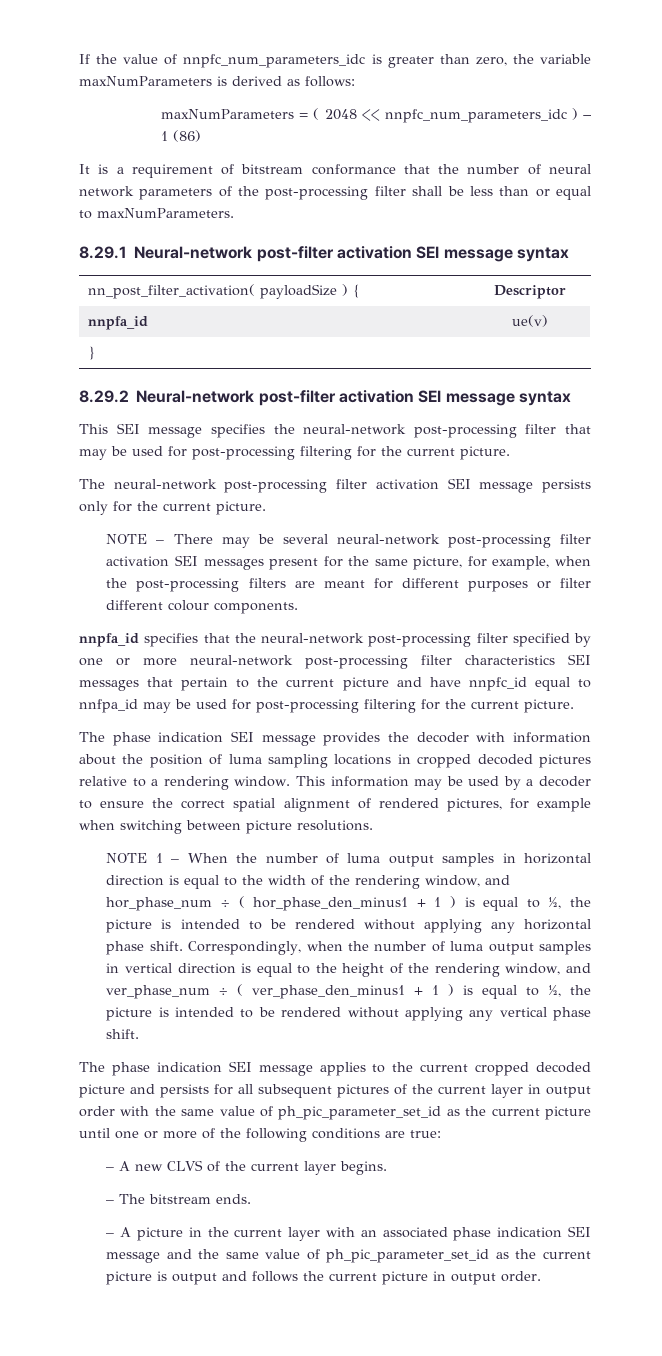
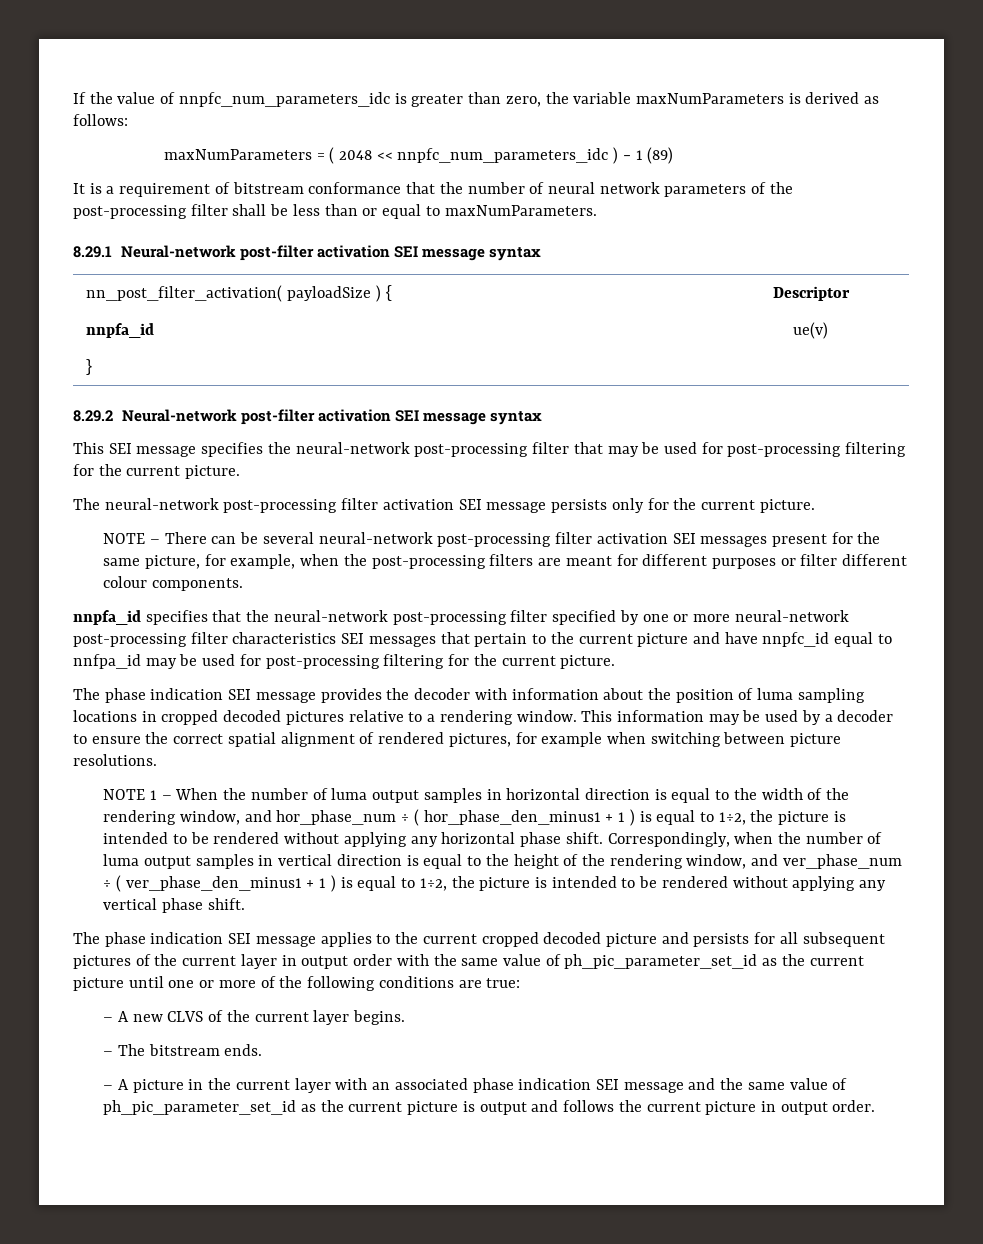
- maxNumParameters = ( 2048 << nnpfc_num_parameters_idc ) − 1 (86)
+ maxNumParameters = ( 2048 << nnpfc_num_parameters_idc ) − 1 (89)
- NOTE – There may be several neural-network post-processing filter activation SEI messages present for the same picture, for example, when the post-processing filters are meant for different purposes or filter different colour components.
+ NOTE – There can be several neural-network post-processing filter activation SEI messages present for the same picture, for example, when the post-processing filters are meant for different purposes or filter different colour components.
- NOTE 1 – When the number of luma output samples in horizontal direction is equal to the width of the rendering window, and hor_phase_num ÷ ( hor_phase_den_minus1 + 1 ) is equal to ½, the picture is intended to be rendered without applying any horizontal phase shift.
+ NOTE 1 – When the number of luma output samples in horizontal direction is equal to the width of the rendering window, and hor_phase_num ÷ ( hor_phase_den_minus1 + 1 ) is equal to 1÷2, the picture is intended to be rendered without applying any horizontal phase shift.
- Correspondingly, when the number of luma output samples in vertical direction is equal to the height of the rendering window, and ver_phase_num ÷ ( ver_phase_den_minus1 + 1 ) is equal to ½, the picture is intended to be rendered without applying any vertical phase shift.
+ Correspondingly, when the number of luma output samples in vertical direction is equal to the height of the rendering window, and ver_phase_num ÷ ( ver_phase_den_minus1 + 1 ) is equal to 1÷2, the picture is intended to be rendered without applying any vertical phase shift.

